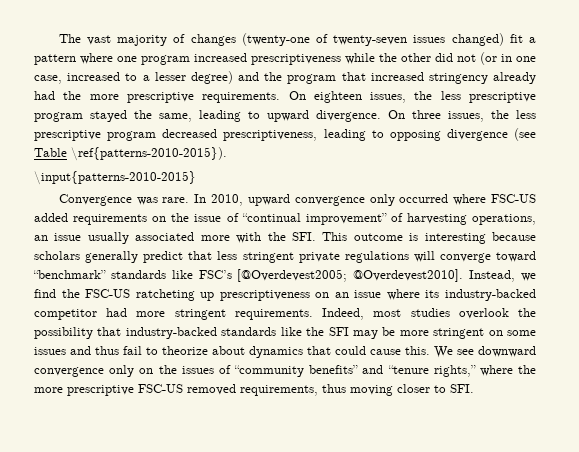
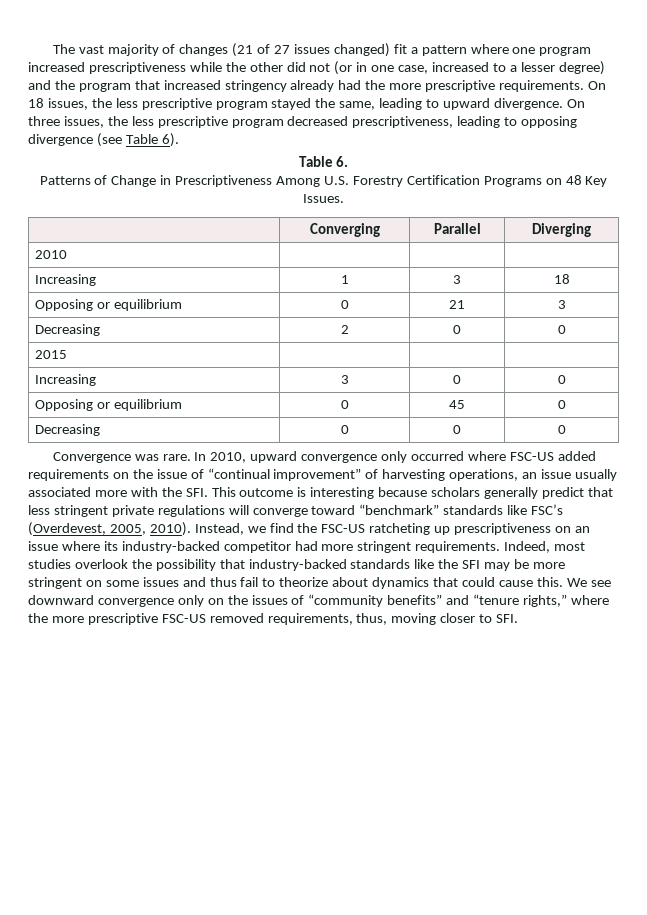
- The vast majority of changes (twenty-one of twenty-seven issues changed) fit a pattern where one program increased prescriptiveness while the other did not (or in one case, increased to a lesser degree) and the program that increased stringency already had the more prescriptive requirements.
+ The vast majority of changes (21 of 27 issues changed) fit a pattern where one program increased prescriptiveness while the other did not (or in one case, increased to a lesser degree) and the program that increased stringency already had the more prescriptive requirements.
- On eighteen issues, the less prescriptive program stayed the same, leading to upward divergence.
+ On 18 issues, the less prescriptive program stayed the same, leading to upward divergence.
- On three issues, the less prescriptive program decreased prescriptiveness, leading to opposing divergence (see Table \ref{patterns-2010-2015}).
- \input{patterns-2010-2015}
+ On three issues, the less prescriptive program decreased prescriptiveness, leading to opposing divergence (see Table 6).
+ Table 6.
+ Patterns of Change in Prescriptiveness Among U.S. Forestry Certification Programs on 48 Key Issues.
+ | Converging | Parallel | Diverging
+ 2010 | | |
+ Increasing | 1 | 3 | 18
+ Opposing or equilibrium | 0 | 21 | 3
+ Decreasing | 2 | 0 | 0
+ 2015 | | |
+ Increasing | 3 | 0 | 0
+ Opposing or equilibrium | 0 | 45 | 0
+ Decreasing | 0 | 0 | 0
- In 2010, upward convergence only occurred where FSC-US added requirements on the issue of “continual improvement” of harvesting operations, an issue usually associated more with the SFI. This outcome is interesting because scholars generally predict that less stringent private regulations will converge toward “benchmark” standards like FSC’s [@Overdevest2005; @Overdevest2010].
+ In 2010, upward convergence only occurred where FSC-US added requirements on the issue of “continual improvement” of harvesting operations, an issue usually associated more with the SFI. This outcome is interesting because scholars generally predict that less stringent private regulations will converge toward “benchmark” standards like FSC’s (Overdevest, 2005, 2010).
- We see downward convergence only on the issues of “community benefits” and “tenure rights,” where the more prescriptive FSC-US removed requirements, thus moving closer to SFI.
+ We see downward convergence only on the issues of “community benefits” and “tenure rights,” where the more prescriptive FSC-US removed requirements, thus, moving closer to SFI.

